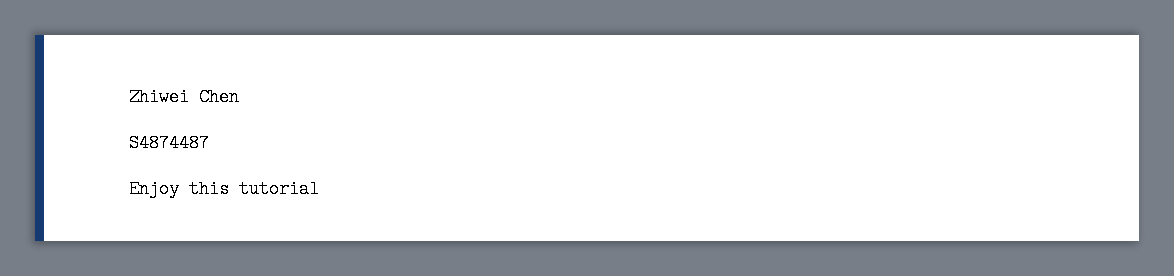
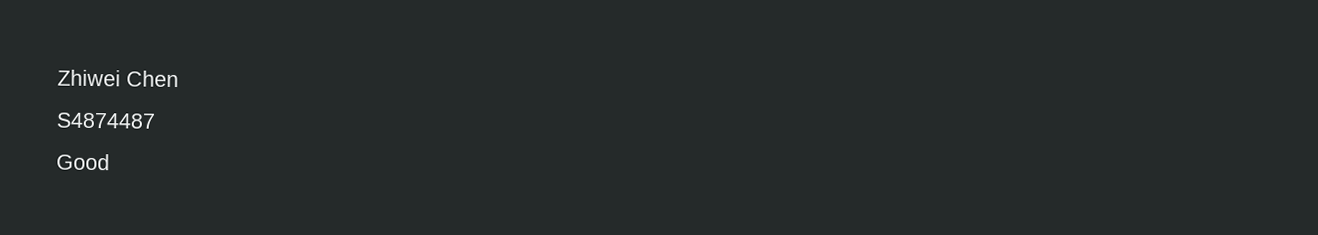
- Enjoy this tutorial
+ Good

